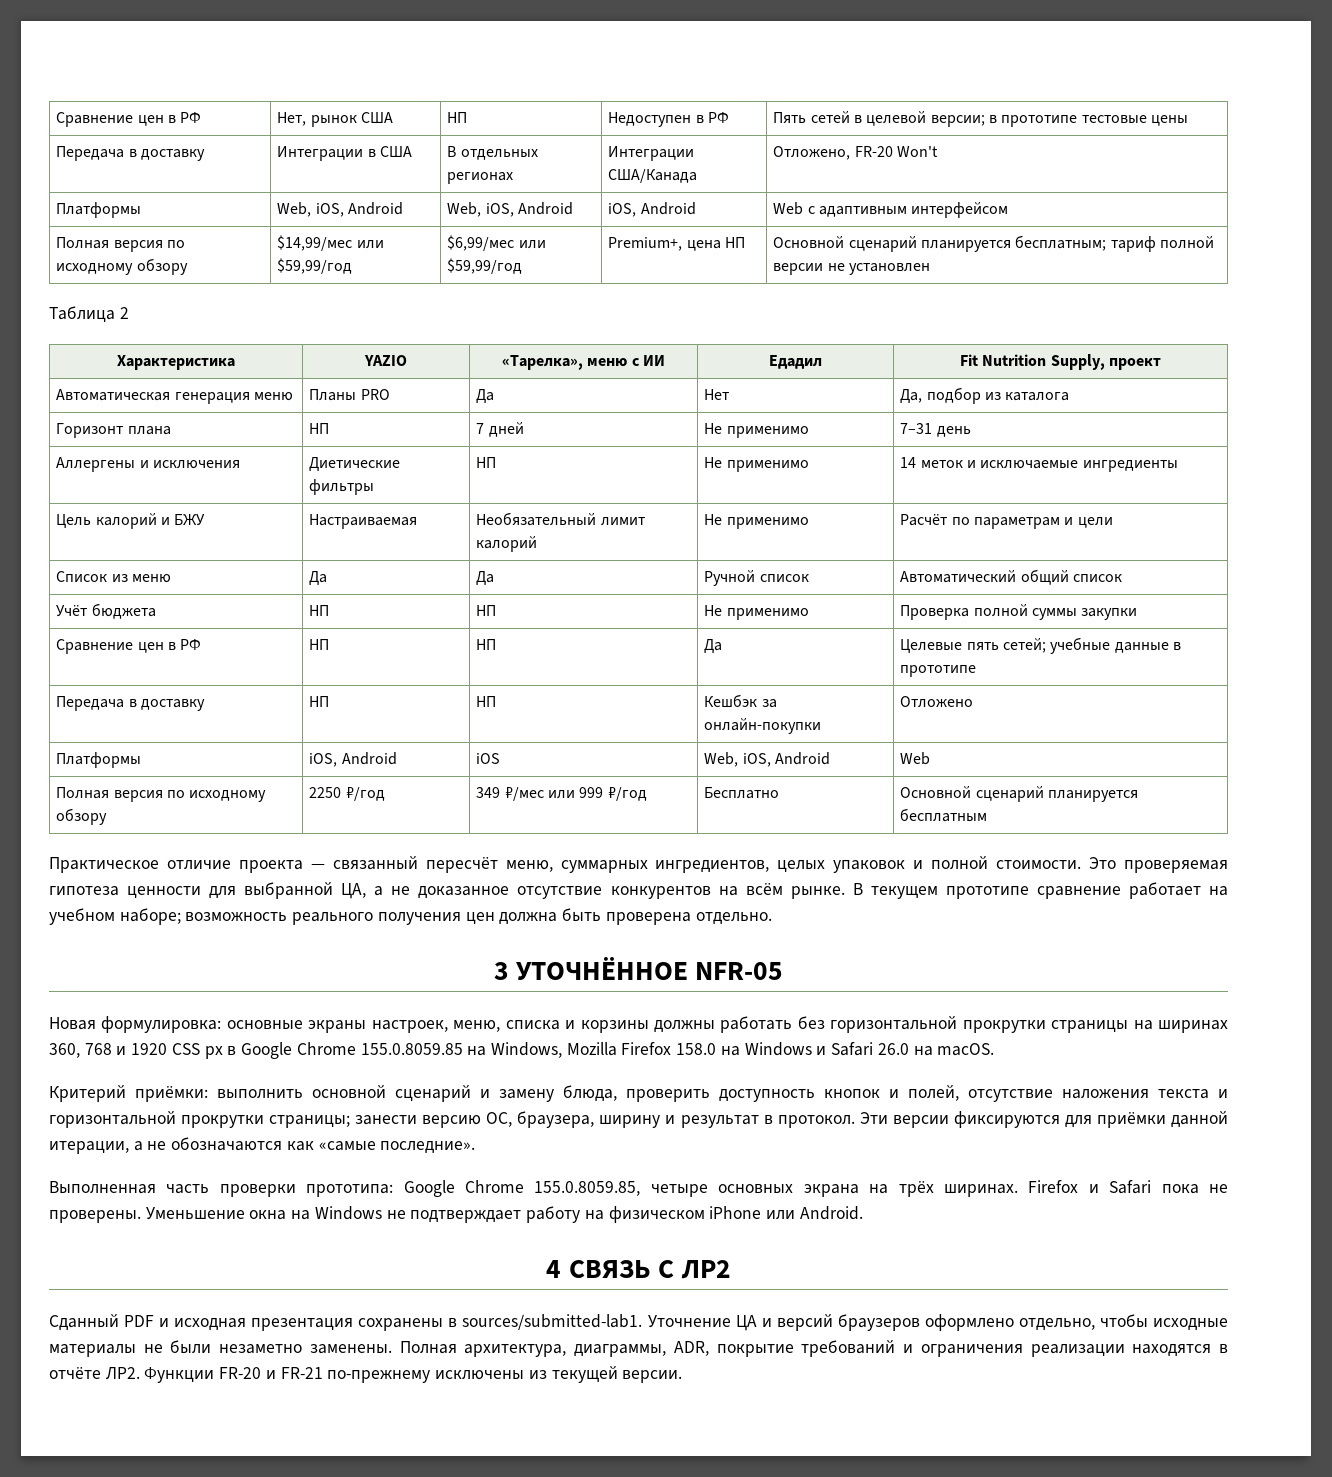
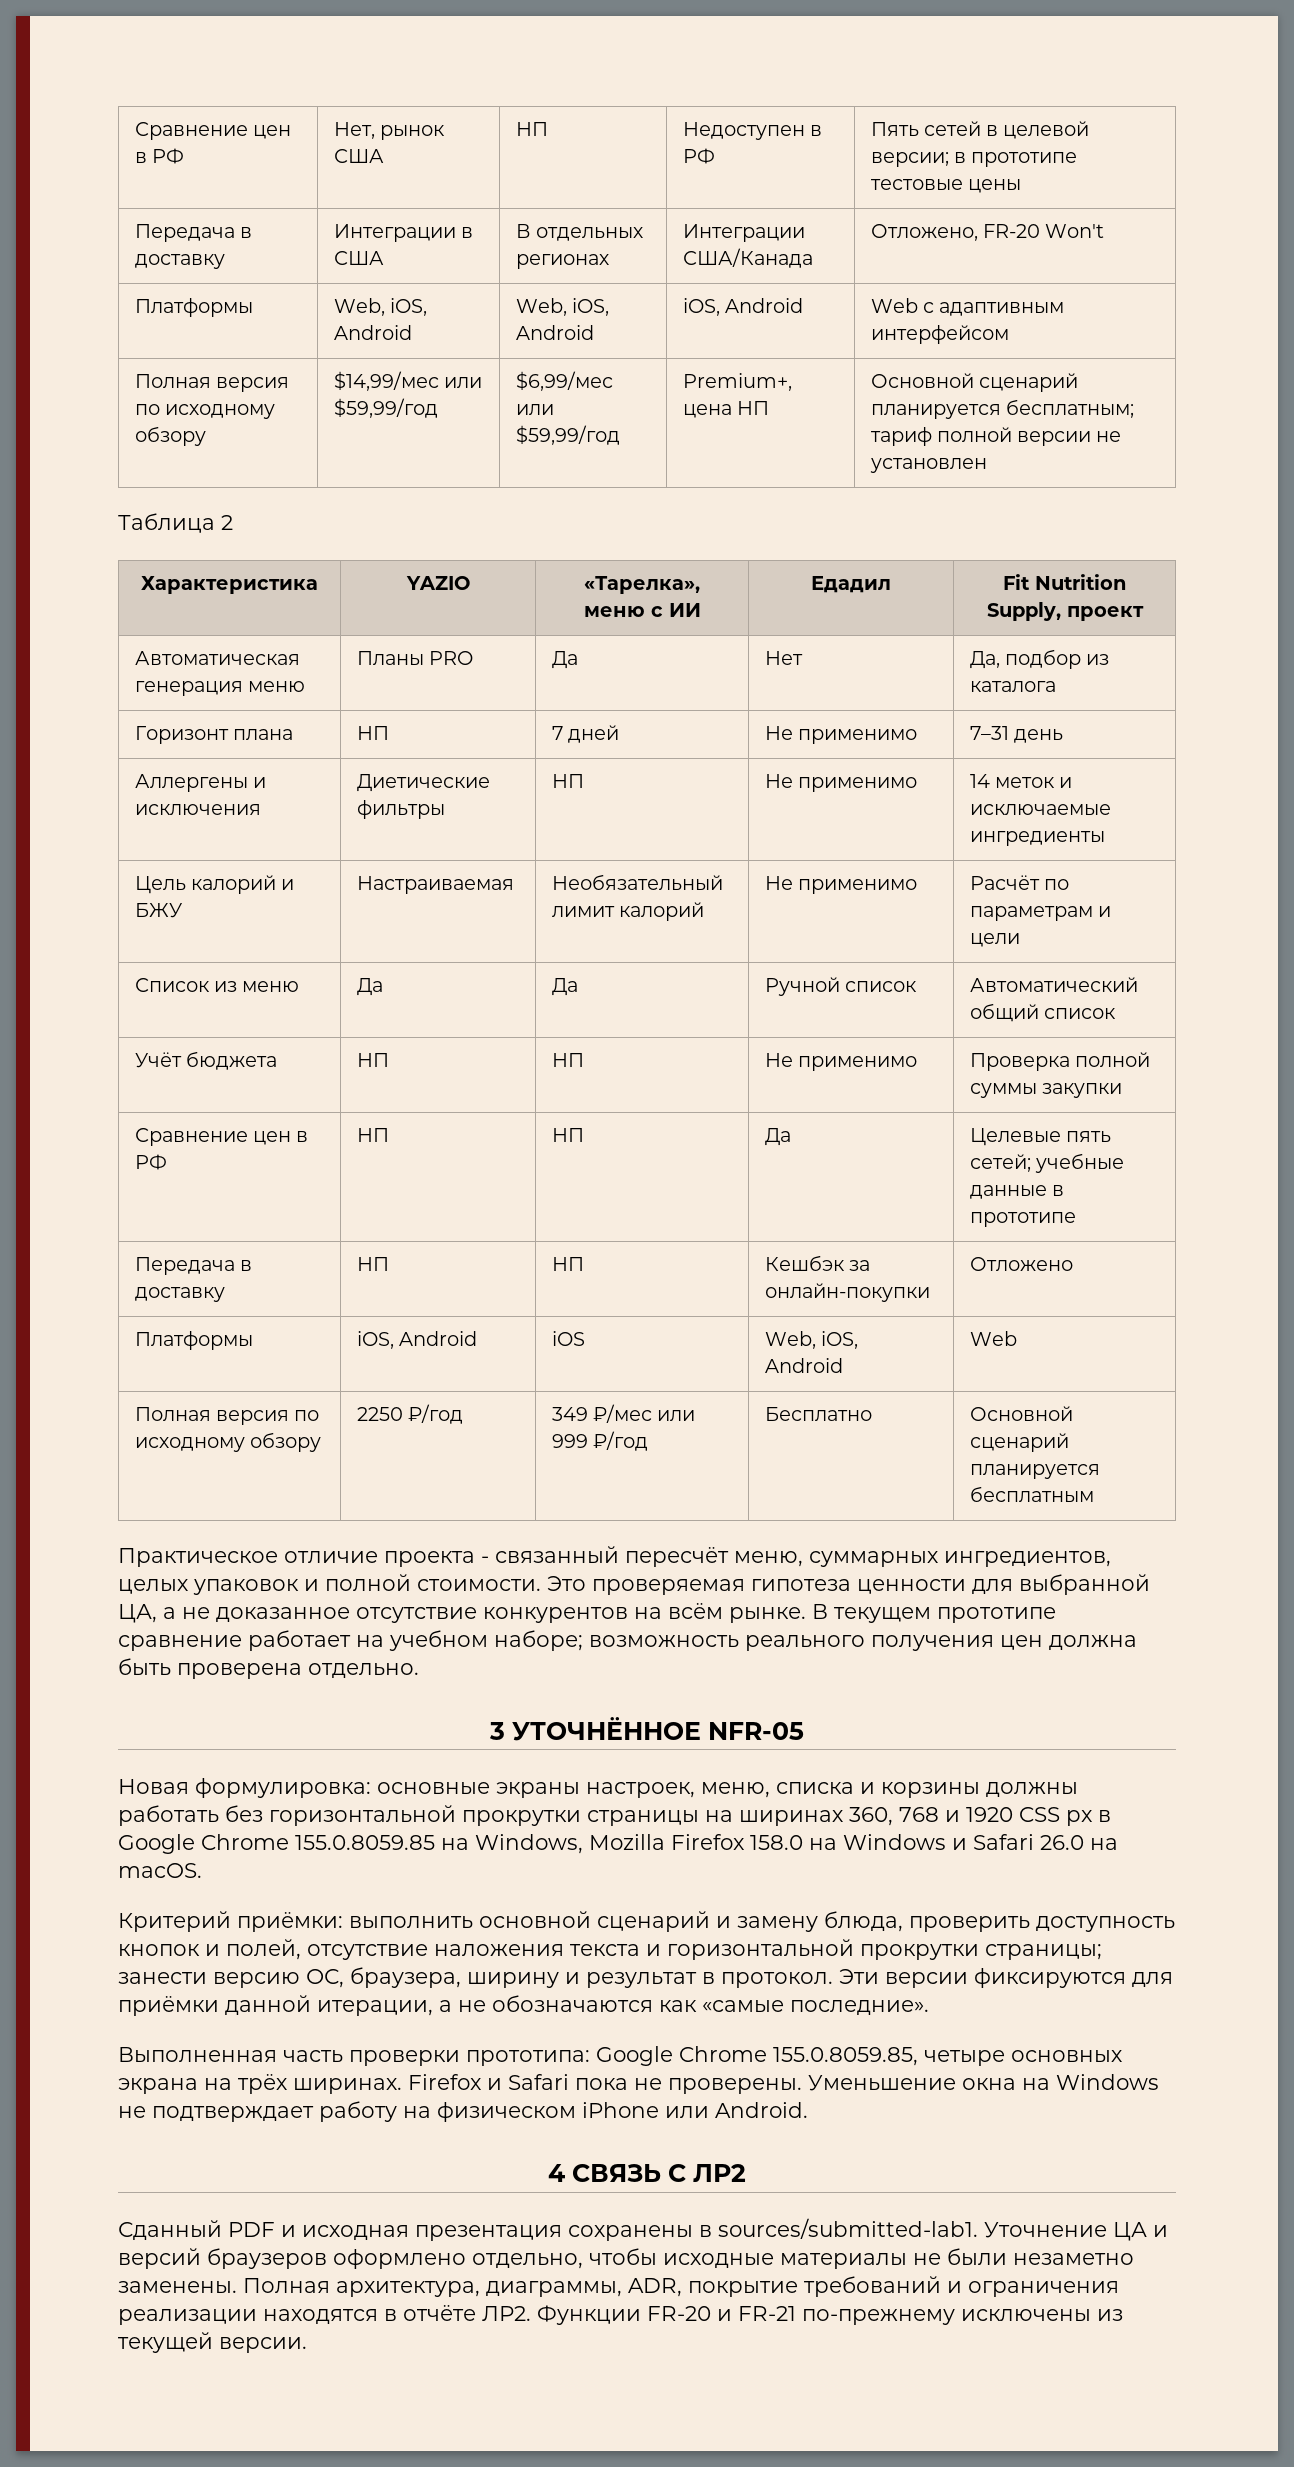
- Практическое отличие проекта — связанный пересчёт меню, суммарных ингредиентов, целых упаковок и полной стоимости.
+ Практическое отличие проекта - связанный пересчёт меню, суммарных ингредиентов, целых упаковок и полной стоимости.

